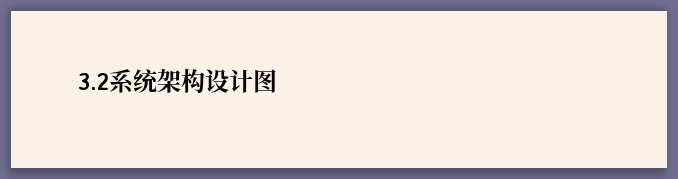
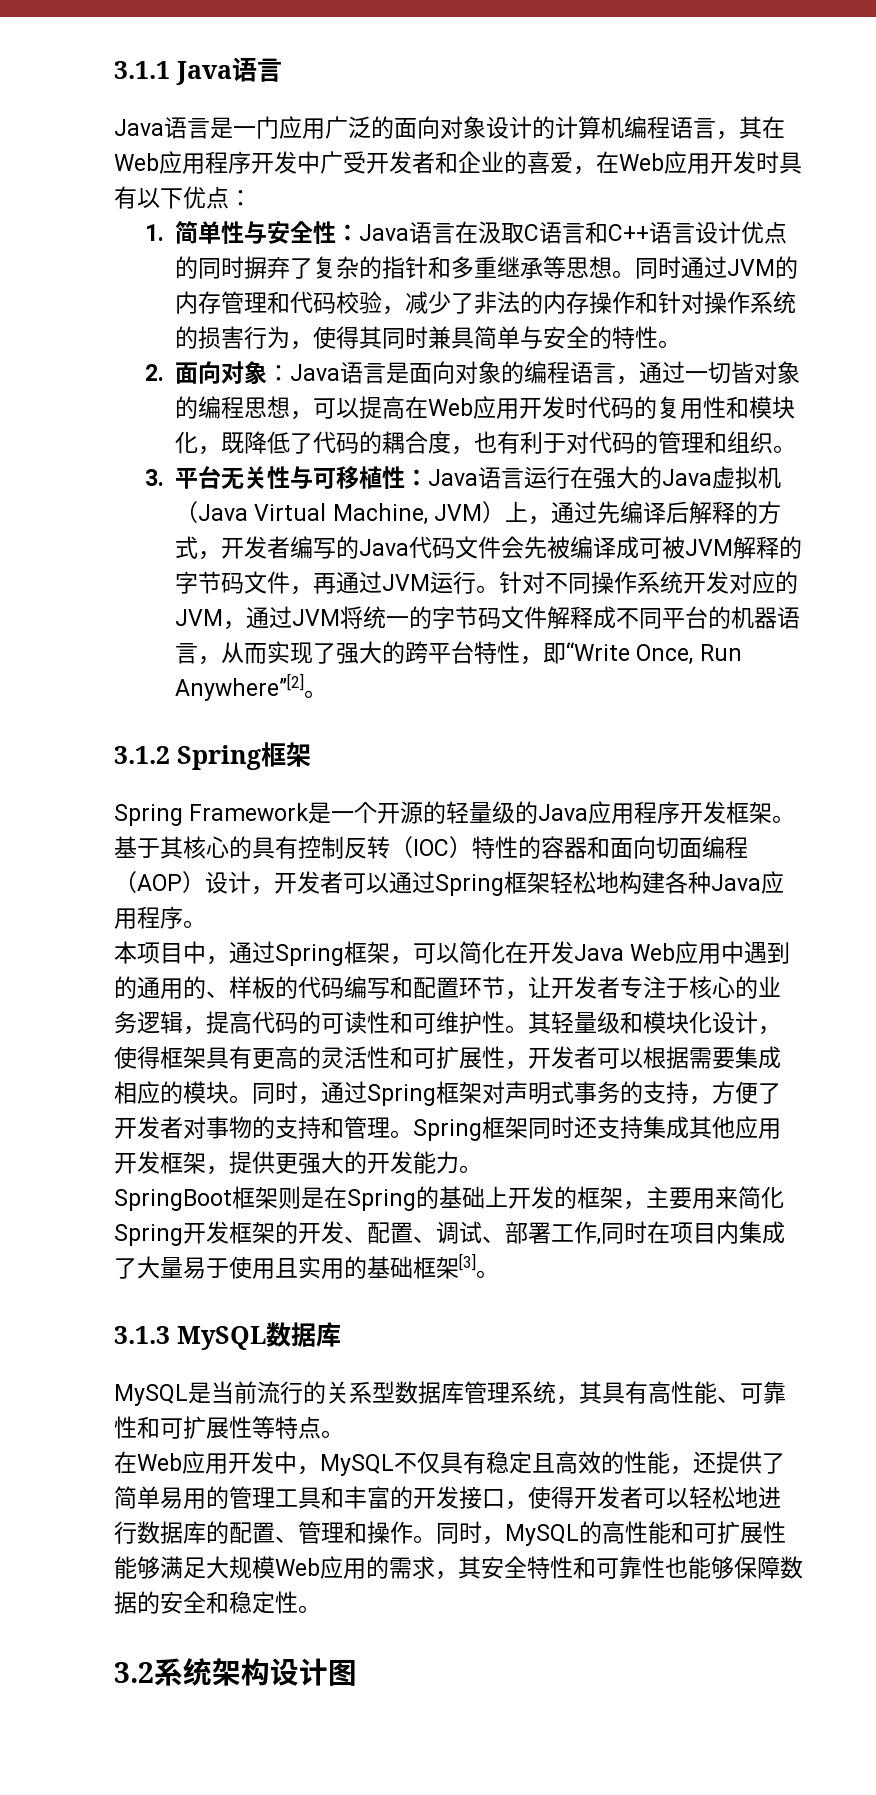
+ 3.1.1 Java语言
+ Java语言是一门应用广泛的面向对象设计的计算机编程语言，其在Web应用程序开发中广受开发者和企业的喜爱，在Web应用开发时具有以下优点：
+ 1.简单性与安全性：Java语言在汲取C语言和C++语言设计优点的同时摒弃了复杂的指针和多重继承等思想。同时通过JVM的内存管理和代码校验，减少了非法的内存操作和针对操作系统的损害行为，使得其同时兼具简单与安全的特性。
+ 2.面向对象：Java语言是面向对象的编程语言，通过一切皆对象的编程思想，可以提高在Web应用开发时代码的复用性和模块化，既降低了代码的耦合度，也有利于对代码的管理和组织。
+ 3.平台无关性与可移植性：Java语言运行在强大的Java虚拟机（Java Virtual Machine, JVM）上，通过先编译后解释的方式，开发者编写的Java代码文件会先被编译成可被JVM解释的字节码文件，再通过JVM运行。针对不同操作系统开发对应的JVM，通过JVM将统一的字节码文件解释成不同平台的机器语言，从而实现了强大的跨平台特性，即“Write Once, Run Anywhere”[2]。
+ 3.1.2 Spring框架
+ Spring Framework是一个开源的轻量级的Java应用程序开发框架。基于其核心的具有控制反转（IOC）特性的容器和面向切面编程（AOP）设计，开发者可以通过Spring框架轻松地构建各种Java应用程序。
+ 本项目中，通过Spring框架，可以简化在开发Java Web应用中遇到的通用的、样板的代码编写和配置环节，让开发者专注于核心的业务逻辑，提高代码的可读性和可维护性。其轻量级和模块化设计，使得框架具有更高的灵活性和可扩展性，开发者可以根据需要集成相应的模块。同时，通过Spring框架对声明式事务的支持，方便了开发者对事物的支持和管理。Spring框架同时还支持集成其他应用开发框架，提供更强大的开发能力。
+ SpringBoot框架则是在Spring的基础上开发的框架，主要用来简化Spring开发框架的开发、配置、调试、部署工作,同时在项目内集成了大量易于使用且实用的基础框架[3]。
+ 3.1.3 MySQL数据库
+ MySQL是当前流行的关系型数据库管理系统，其具有高性能、可靠性和可扩展性等特点。
+ 在Web应用开发中，MySQL不仅具有稳定且高效的性能，还提供了简单易用的管理工具和丰富的开发接口，使得开发者可以轻松地进行数据库的配置、管理和操作。同时，MySQL的高性能和可扩展性能够满足大规模Web应用的需求，其安全特性和可靠性也能够保障数据的安全和稳定性。

